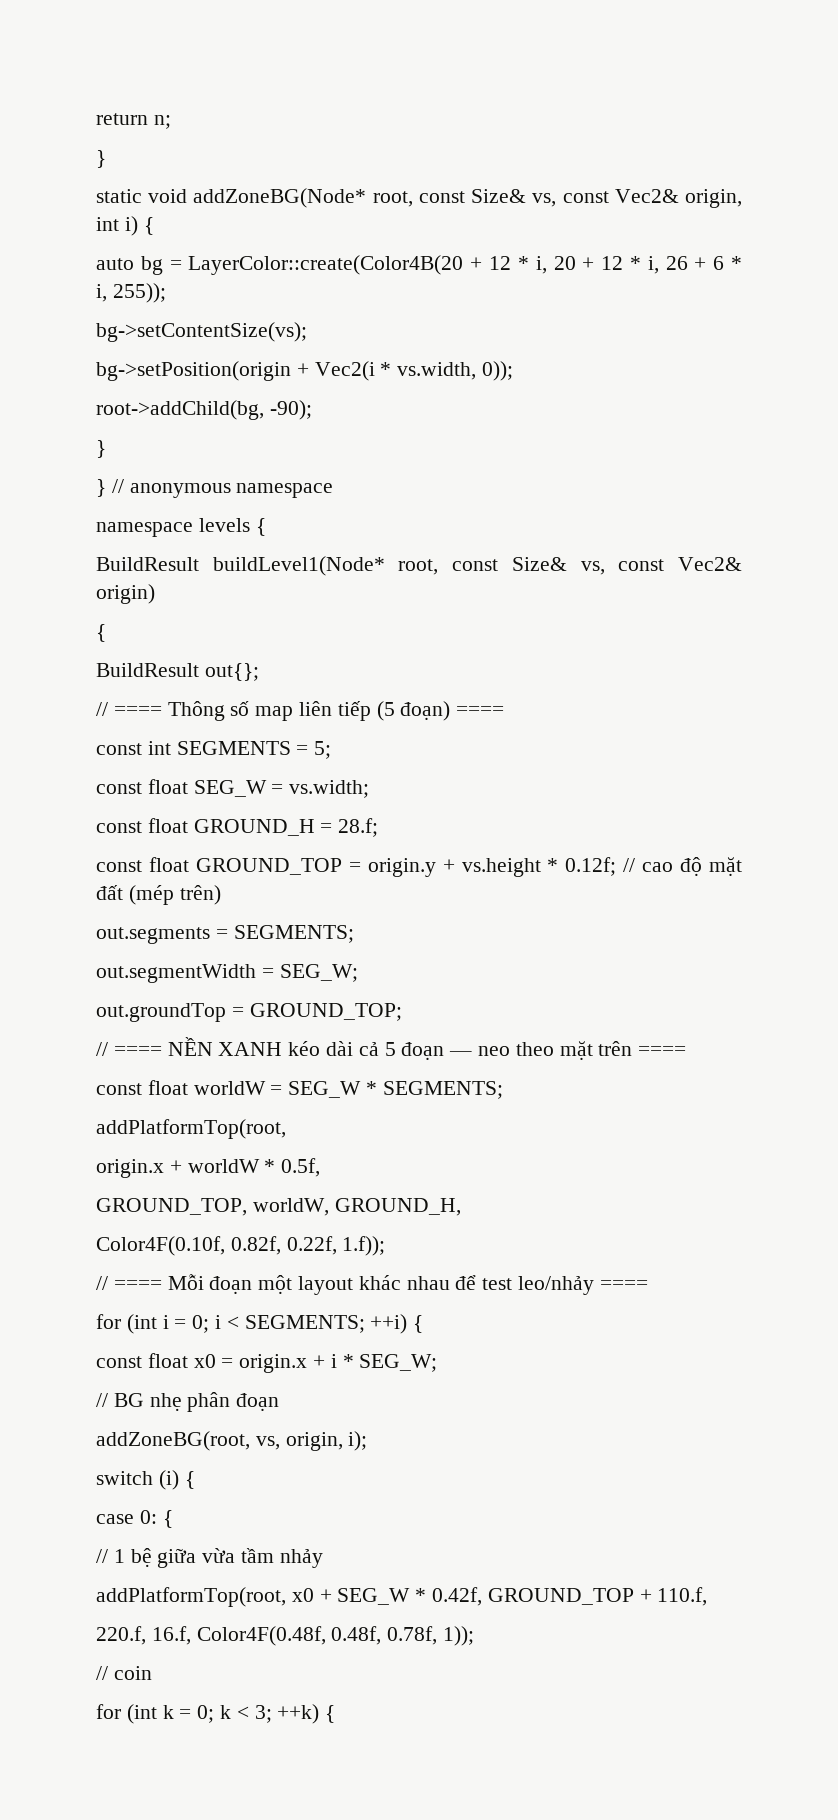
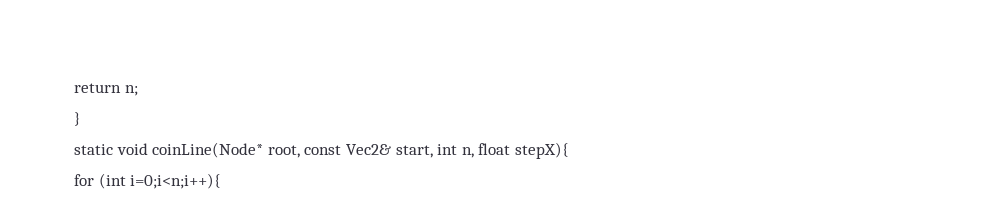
- static void addZoneBG(Node* root, const Size& vs, const Vec2& origin, int i) {
- auto bg = LayerColor::create(Color4B(20 + 12 * i, 20 + 12 * i, 26 + 6 * i, 255));
- bg->setContentSize(vs);
- bg->setPosition(origin + Vec2(i * vs.width, 0));
- root->addChild(bg, -90);
- }
- } // anonymous namespace
- namespace levels {
- BuildResult buildLevel1(Node* root, const Size& vs, const Vec2& origin)
- {
- BuildResult out{};
- // ==== Thông số map liên tiếp (5 đoạn) ====
- const int SEGMENTS = 5;
- const float SEG_W = vs.width;
- const float GROUND_H = 28.f;
- const float GROUND_TOP = origin.y + vs.height * 0.12f; // cao độ mặt đất (mép trên)
- out.segments = SEGMENTS;
- out.segmentWidth = SEG_W;
- out.groundTop = GROUND_TOP;
- // ==== NỀN XANH kéo dài cả 5 đoạn — neo theo mặt trên ====
- const float worldW = SEG_W * SEGMENTS;
- addPlatformTop(root,
- origin.x + worldW * 0.5f,
- GROUND_TOP, worldW, GROUND_H,
- Color4F(0.10f, 0.82f, 0.22f, 1.f));
- // ==== Mỗi đoạn một layout khác nhau để test leo/nhảy ====
- for (int i = 0; i < SEGMENTS; ++i) {
- const float x0 = origin.x + i * SEG_W;
- // BG nhẹ phân đoạn
- addZoneBG(root, vs, origin, i);
- switch (i) {
- case 0: {
- // 1 bệ giữa vừa tầm nhảy
- addPlatformTop(root, x0 + SEG_W * 0.42f, GROUND_TOP + 110.f,
- 220.f, 16.f, Color4F(0.48f, 0.48f, 0.78f, 1));
- // coin
- for (int k = 0; k < 3; ++k) {
+ static void coinLine(Node* root, const Vec2& start, int n, float stepX){
+ for (int i=0;i<n;i++){

